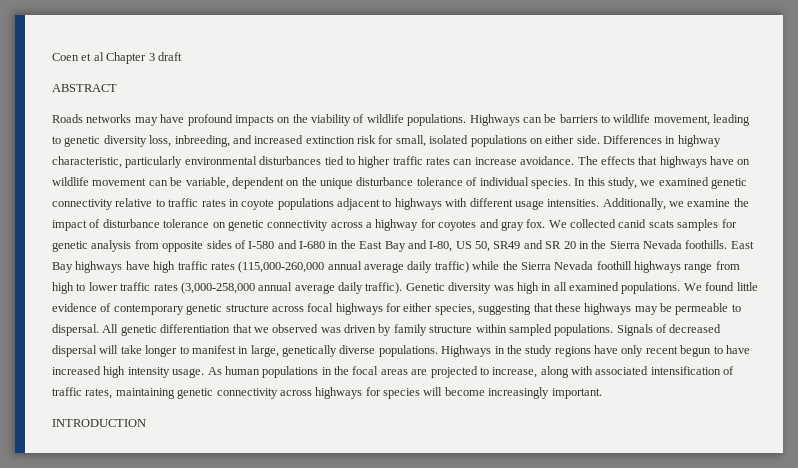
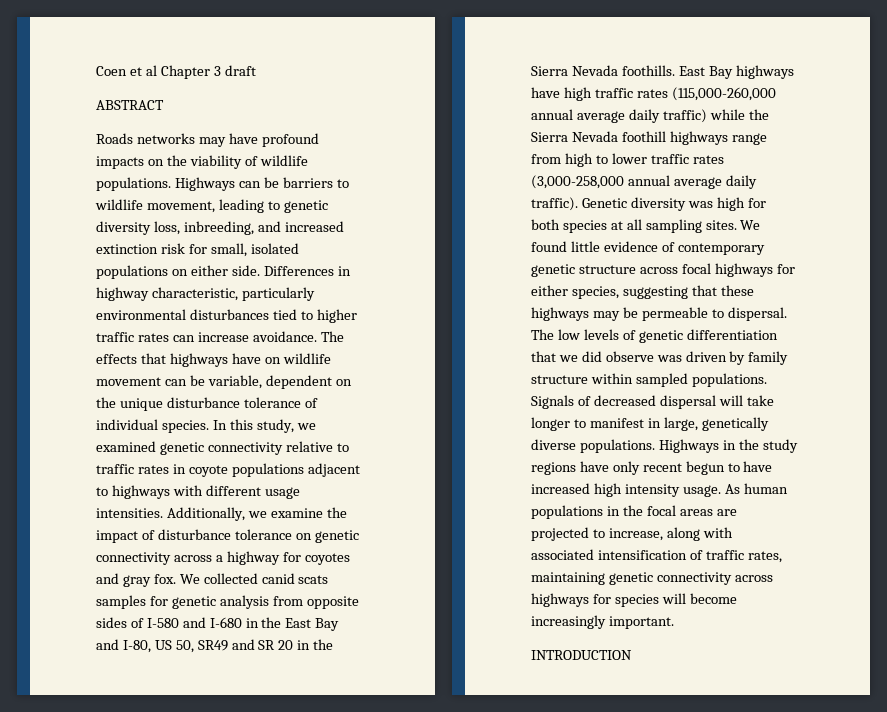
- Genetic diversity was high in all examined populations.
+ Genetic diversity was high for both species at all sampling sites.
- All genetic differentiation that we observed was driven by family structure within sampled populations.
+ The low levels of genetic differentiation that we did observe was driven by family structure within sampled populations.

